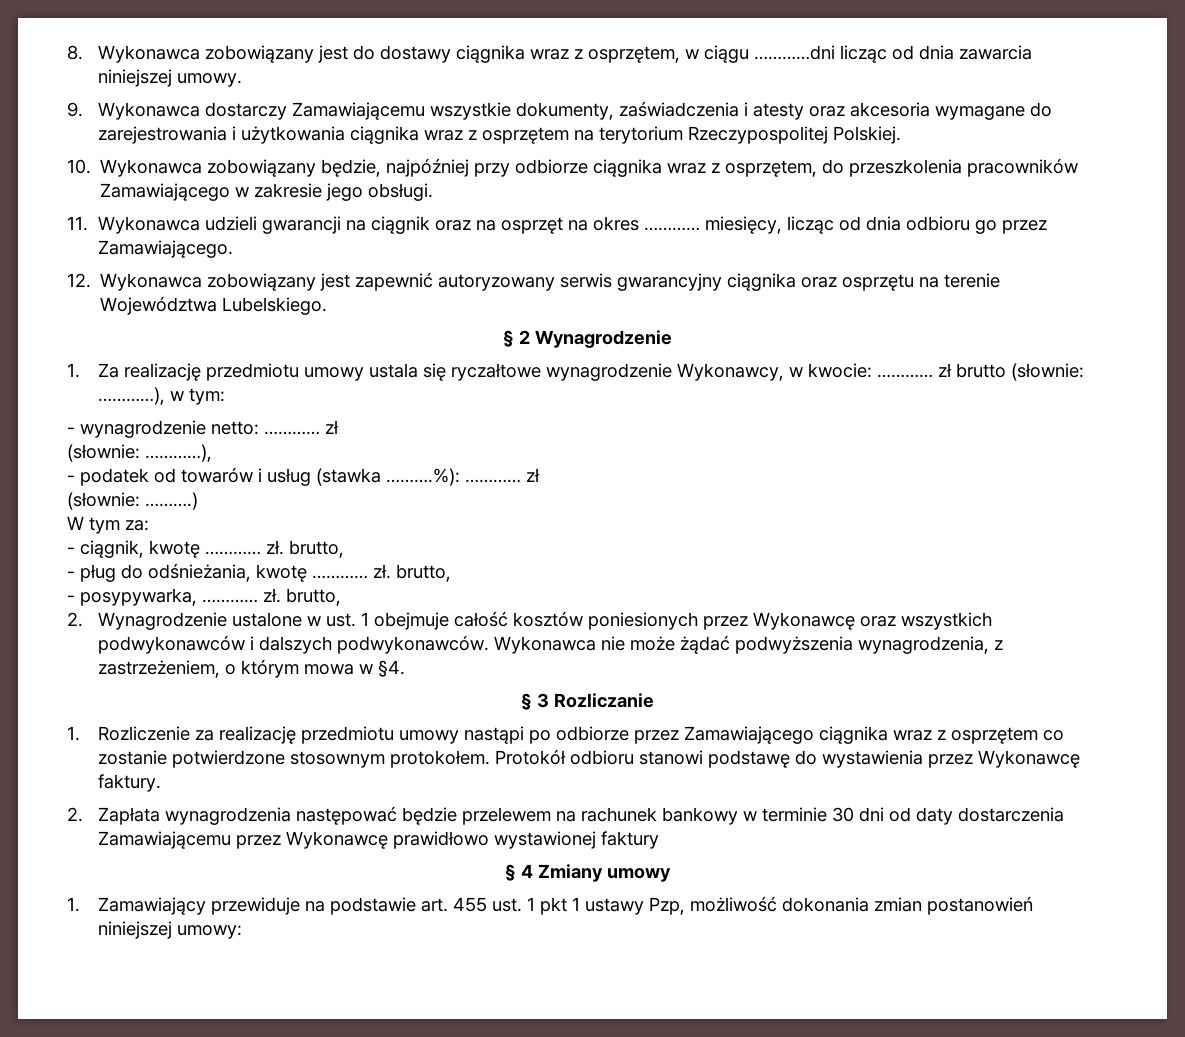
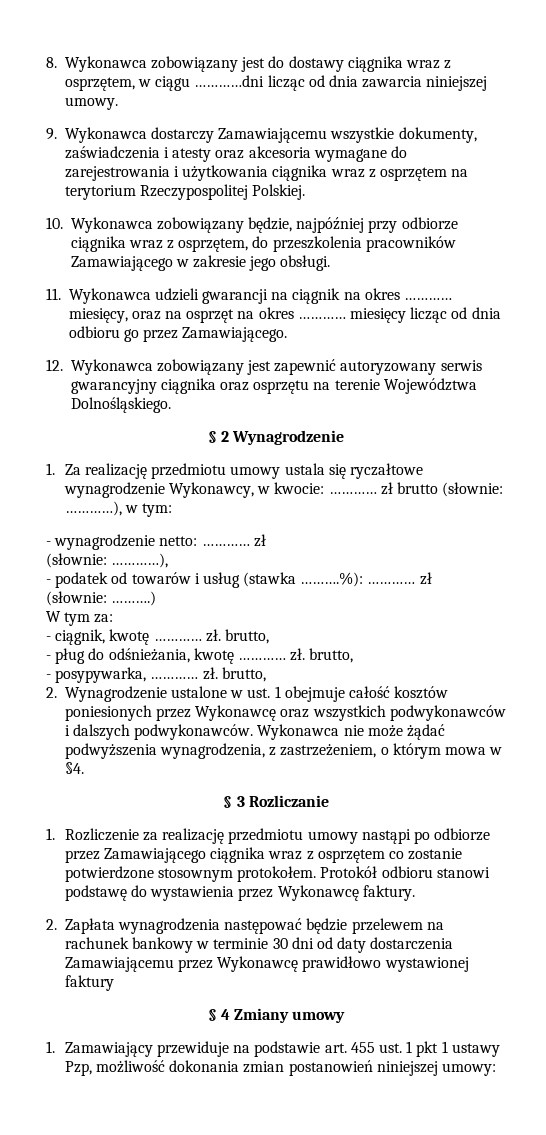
- 11. Wykonawca udzieli gwarancji na ciągnik oraz na osprzęt na okres ………… miesięcy, licząc od dnia odbioru go przez Zamawiającego.
+ 11. Wykonawca udzieli gwarancji na ciągnik na okres ………… miesięcy, oraz na osprzęt na okres ………… miesięcy licząc od dnia odbioru go przez Zamawiającego.
- 12. Wykonawca zobowiązany jest zapewnić autoryzowany serwis gwarancyjny ciągnika oraz osprzętu na terenie Województwa Lubelskiego.
+ 12. Wykonawca zobowiązany jest zapewnić autoryzowany serwis gwarancyjny ciągnika oraz osprzętu na terenie Województwa Dolnośląskiego.

